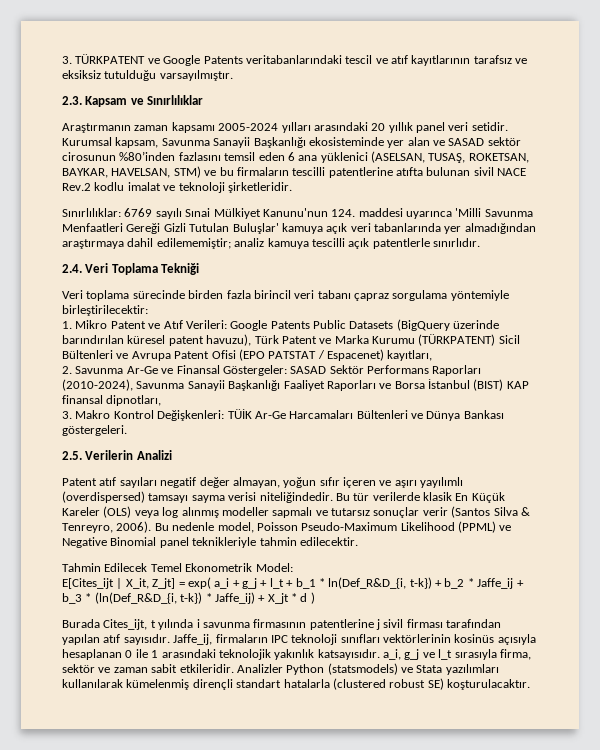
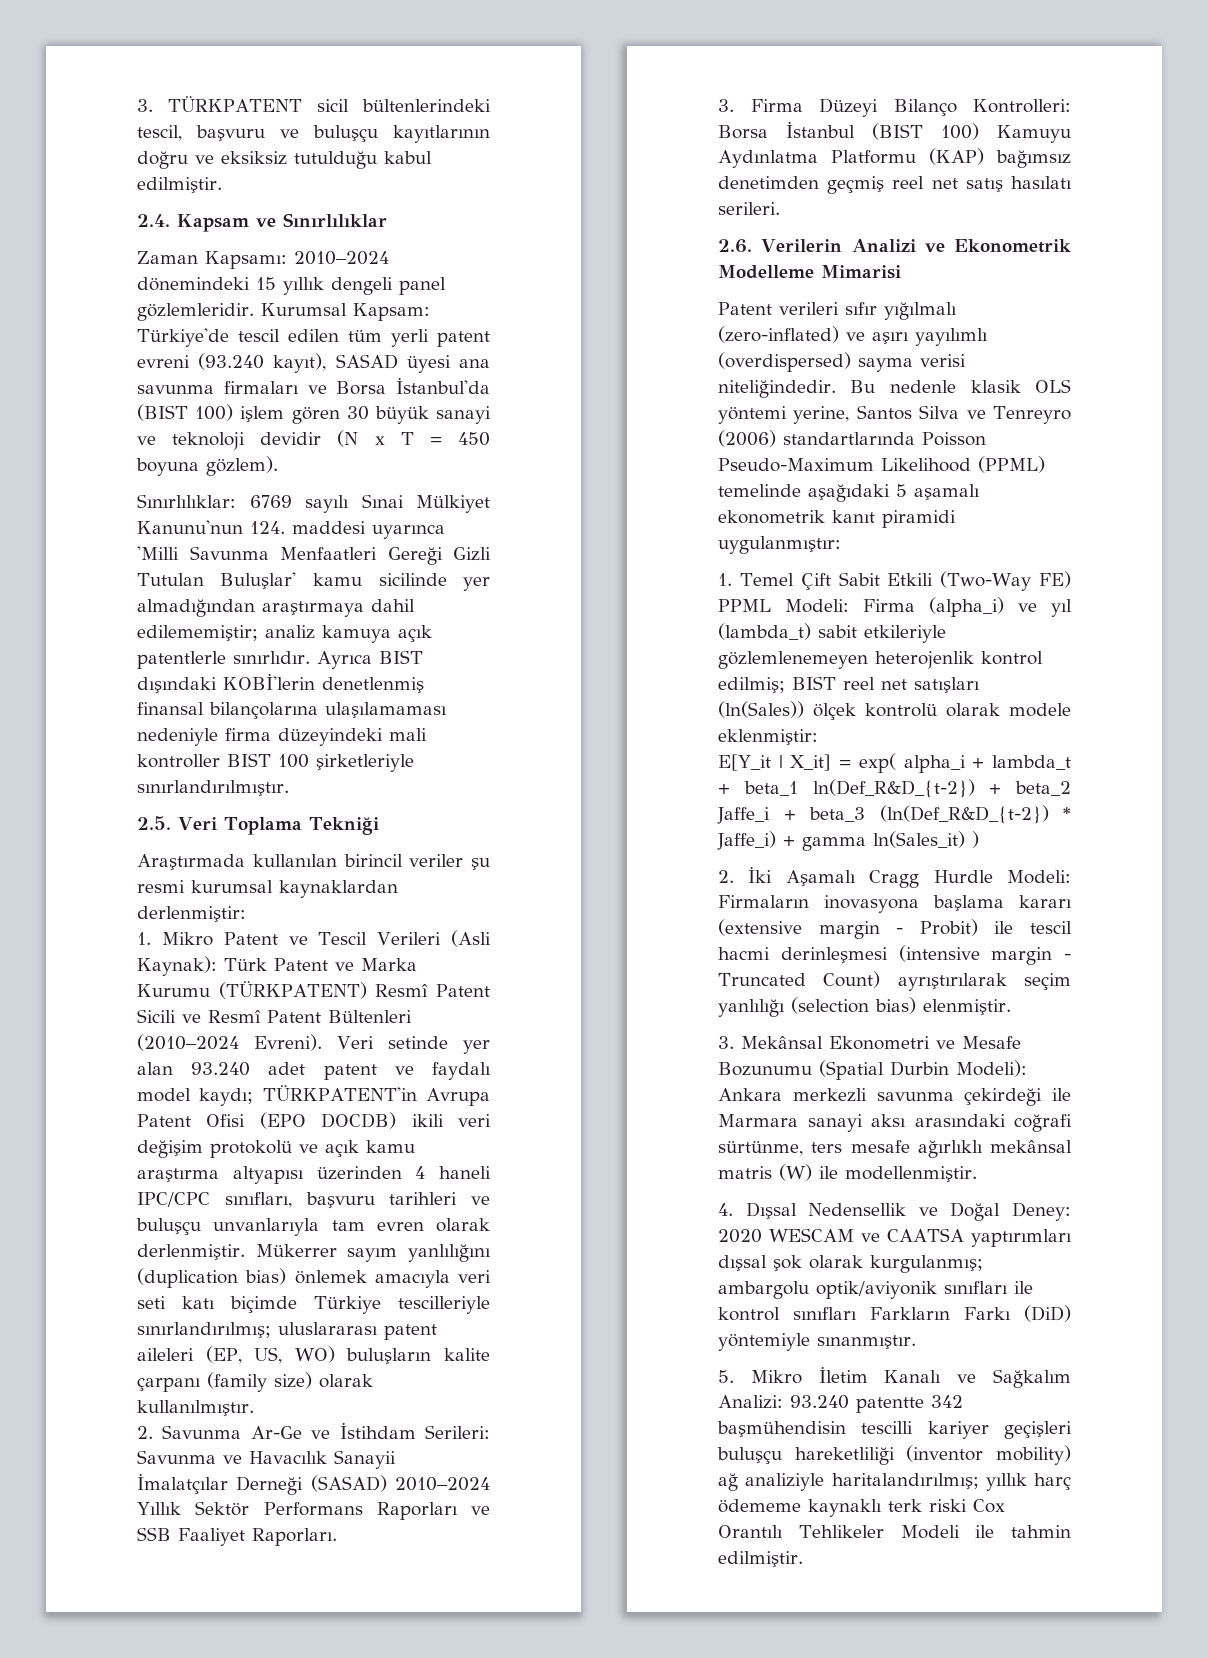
- 3. TÜRKPATENT ve Google Patents veritabanlarındaki tescil ve atıf kayıtlarının tarafsız ve eksiksiz tutulduğu varsayılmıştır.
- 2.3. Kapsam ve Sınırlılıklar
- Araştırmanın zaman kapsamı 2005-2024 yılları arasındaki 20 yıllık panel veri setidir. Kurumsal kapsam, Savunma Sanayii Başkanlığı ekosisteminde yer alan ve SASAD sektör cirosunun %80’inden fazlasını temsil eden 6 ana yüklenici (ASELSAN, TUSAŞ, ROKETSAN, BAYKAR, HAVELSAN, STM) ve bu firmaların tescilli patentlerine atıfta bulunan sivil NACE Rev.2 kodlu imalat ve teknoloji şirketleridir.
+ 3. TÜRKPATENT sicil bültenlerindeki tescil, başvuru ve buluşçu kayıtlarının doğru ve eksiksiz tutulduğu kabul edilmiştir.
+ 2.4. Kapsam ve Sınırlılıklar
+ Zaman Kapsamı: 2010–2024 dönemindeki 15 yıllık dengeli panel gözlemleridir. Kurumsal Kapsam: Türkiye'de tescil edilen tüm yerli patent evreni (93.240 kayıt), SASAD üyesi ana savunma firmaları ve Borsa İstanbul'da (BIST 100) işlem gören 30 büyük sanayi ve teknoloji devidir (N x T = 450 boyuna gözlem).
- Sınırlılıklar: 6769 sayılı Sınai Mülkiyet Kanunu'nun 124. maddesi uyarınca 'Milli Savunma Menfaatleri Gereği Gizli Tutulan Buluşlar' kamuya açık veri tabanlarında yer almadığından araştırmaya dahil edilememiştir; analiz kamuya tescilli açık patentlerle sınırlıdır.
- 2.4. Veri Toplama Tekniği
- Veri toplama sürecinde birden fazla birincil veri tabanı çapraz sorgulama yöntemiyle birleştirilecektir:
- 1. Mikro Patent ve Atıf Verileri: Google Patents Public Datasets (BigQuery üzerinde barındırılan küresel patent havuzu), Türk Patent ve Marka Kurumu (TÜRKPATENT) Sicil Bültenleri ve Avrupa Patent Ofisi (EPO PATSTAT / Espacenet) kayıtları,
- 2. Savunma Ar-Ge ve Finansal Göstergeler: SASAD Sektör Performans Raporları (2010-2024), Savunma Sanayii Başkanlığı Faaliyet Raporları ve Borsa İstanbul (BIST) KAP finansal dipnotları,
- 3. Makro Kontrol Değişkenleri: TÜİK Ar-Ge Harcamaları Bültenleri ve Dünya Bankası göstergeleri.
- 2.5. Verilerin Analizi
- Patent atıf sayıları negatif değer almayan, yoğun sıfır içeren ve aşırı yayılımlı (overdispersed) tamsayı sayma verisi niteliğindedir.
+ Sınırlılıklar: 6769 sayılı Sınai Mülkiyet Kanunu'nun 124. maddesi uyarınca 'Milli Savunma Menfaatleri Gereği Gizli Tutulan Buluşlar' kamu sicilinde yer almadığından araştırmaya dahil edilememiştir; analiz kamuya açık patentlerle sınırlıdır. Ayrıca BIST dışındaki KOBİ'lerin denetlenmiş finansal bilançolarına ulaşılamaması nedeniyle firma düzeyindeki mali kontroller BIST 100 şirketleriyle sınırlandırılmıştır.
+ 2.5. Veri Toplama Tekniği
+ Araştırmada kullanılan birincil veriler şu resmi kurumsal kaynaklardan derlenmiştir:
+ 1. Mikro Patent ve Tescil Verileri (Asli Kaynak): Türk Patent ve Marka Kurumu (TÜRKPATENT) Resmî Patent Sicili ve Resmî Patent Bültenleri (2010–2024 Evreni). Veri setinde yer alan 93.240 adet patent ve faydalı model kaydı; TÜRKPATENT'in Avrupa Patent Ofisi (EPO DOCDB) ikili veri değişim protokolü ve açık kamu araştırma altyapısı üzerinden 4 haneli IPC/CPC sınıfları, başvuru tarihleri ve buluşçu unvanlarıyla tam evren olarak derlenmiştir. Mükerrer sayım yanlılığını (duplication bias) önlemek amacıyla veri seti katı biçimde Türkiye tescilleriyle sınırlandırılmış; uluslararası patent aileleri (EP, US, WO) buluşların kalite çarpanı (family size) olarak kullanılmıştır.
+ 2. Savunma Ar-Ge ve İstihdam Serileri: Savunma ve Havacılık Sanayii İmalatçılar Derneği (SASAD) 2010–2024 Yıllık Sektör Performans Raporları ve SSB Faaliyet Raporları.
+ 3. Firma Düzeyi Bilanço Kontrolleri: Borsa İstanbul (BIST 100) Kamuyu Aydınlatma Platformu (KAP) bağımsız denetimden geçmiş reel net satış hasılatı serileri.
+ 2.6. Verilerin Analizi ve Ekonometrik Modelleme Mimarisi
+ Patent verileri sıfır yığılmalı (zero-inflated) ve aşırı yayılımlı (overdispersed) sayma verisi niteliğindedir.
- Bu tür verilerde klasik En Küçük Kareler (OLS) veya log alınmış modeller sapmalı ve tutarsız sonuçlar verir (Santos Silva & Tenreyro, 2006). Bu nedenle model, Poisson Pseudo-Maximum Likelihood (PPML) ve Negative Binomial panel teknikleriyle tahmin edilecektir.
- Tahmin Edilecek Temel Ekonometrik Model:
- E[Cites_ijt | X_it, Z_jt] = exp( a_i + g_j + l_t + b_1 * ln(Def_R&D_{i, t-k}) + b_2 * Jaffe_ij + b_3 * (ln(Def_R&D_{i, t-k}) * Jaffe_ij) + X_jt * d )
- Burada Cites_ijt, t yılında i savunma firmasının patentlerine j sivil firması tarafından yapılan atıf sayısıdır. Jaffe_ij, firmaların IPC teknoloji sınıfları vektörlerinin kosinüs açısıyla hesaplanan 0 ile 1 arasındaki teknolojik yakınlık katsayısıdır. a_i, g_j ve l_t sırasıyla firma, sektör ve zaman sabit etkileridir. Analizler Python (statsmodels) ve Stata yazılımları kullanılarak kümelenmiş dirençli standart hatalarla (clustered robust SE) koşturulacaktır.
+ Bu nedenle klasik OLS yöntemi yerine, Santos Silva ve Tenreyro (2006) standartlarında Poisson Pseudo-Maximum Likelihood (PPML) temelinde aşağıdaki 5 aşamalı ekonometrik kanıt piramidi uygulanmıştır:
+ 1. Temel Çift Sabit Etkili (Two-Way FE) PPML Modeli: Firma (alpha_i) ve yıl (lambda_t) sabit etkileriyle gözlemlenemeyen heterojenlik kontrol edilmiş; BIST reel net satışları (ln(Sales)) ölçek kontrolü olarak modele eklenmiştir:
+ E[Y_it | X_it] = exp( alpha_i + lambda_t + beta_1 ln(Def_R&D_{t-2}) + beta_2 Jaffe_i + beta_3 (ln(Def_R&D_{t-2}) * Jaffe_i) + gamma ln(Sales_it) )
+ 2. İki Aşamalı Cragg Hurdle Modeli: Firmaların inovasyona başlama kararı (extensive margin - Probit) ile tescil hacmi derinleşmesi (intensive margin - Truncated Count) ayrıştırılarak seçim yanlılığı (selection bias) elenmiştir.
+ 3. Mekânsal Ekonometri ve Mesafe Bozunumu (Spatial Durbin Modeli): Ankara merkezli savunma çekirdeği ile Marmara sanayi aksı arasındaki coğrafi sürtünme, ters mesafe ağırlıklı mekânsal matris (W) ile modellenmiştir.
+ 4. Dışsal Nedensellik ve Doğal Deney: 2020 WESCAM ve CAATSA yaptırımları dışsal şok olarak kurgulanmış; ambargolu optik/aviyonik sınıfları ile kontrol sınıfları Farkların Farkı (DiD) yöntemiyle sınanmıştır.
+ 5. Mikro İletim Kanalı ve Sağkalım Analizi: 93.240 patentte 342 başmühendisin tescilli kariyer geçişleri buluşçu hareketliliği (inventor mobility) ağ analiziyle haritalandırılmış; yıllık harç ödememe kaynaklı terk riski Cox Orantılı Tehlikeler Modeli ile tahmin edilmiştir.

